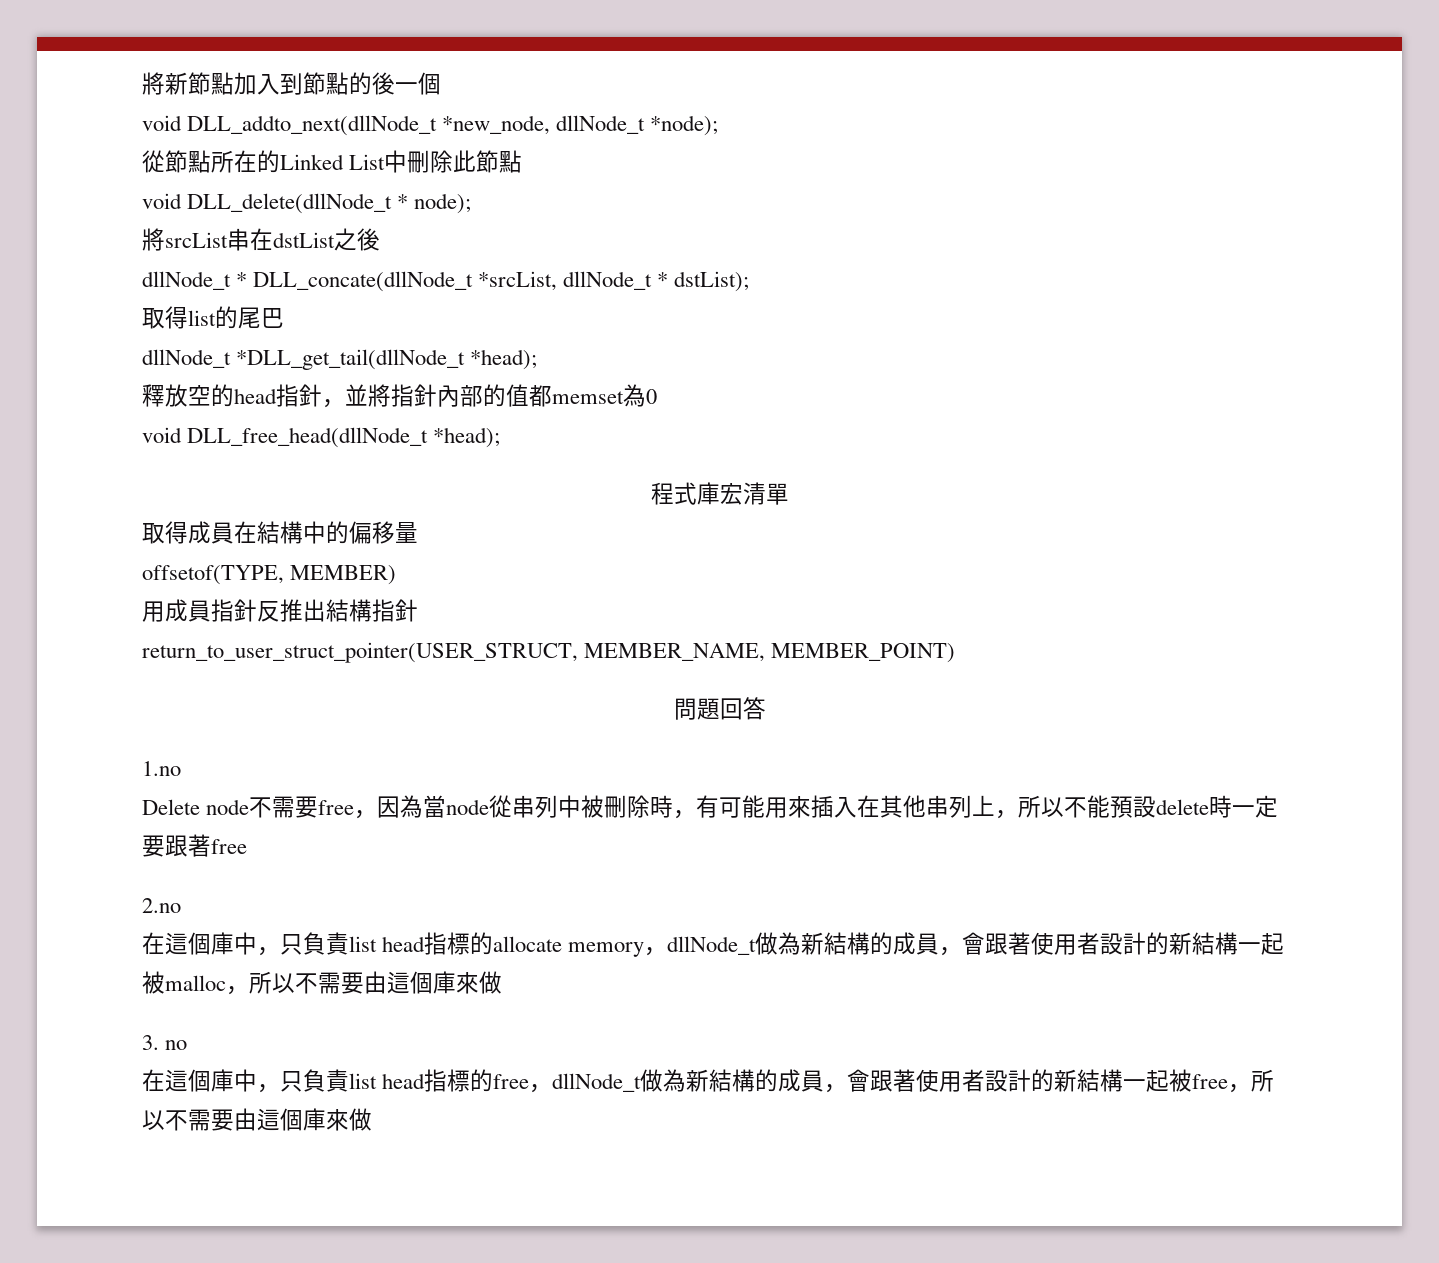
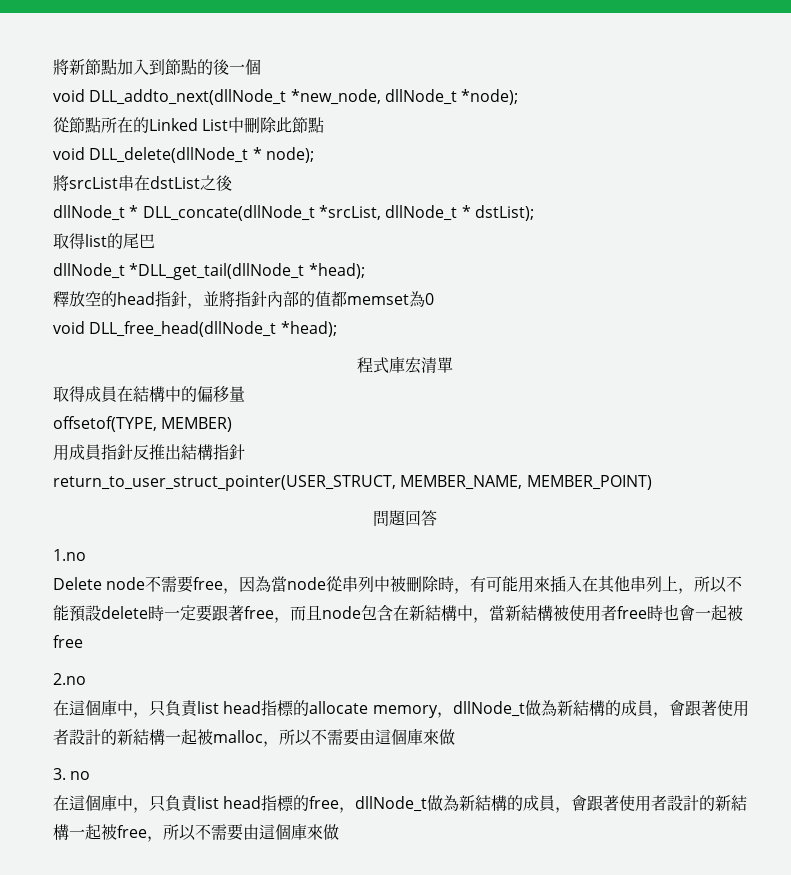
- Delete node不需要free，因為當node從串列中被刪除時，有可能用來插入在其他串列上，所以不能預設delete時一定要跟著free
+ Delete node不需要free，因為當node從串列中被刪除時，有可能用來插入在其他串列上，所以不能預設delete時一定要跟著free，而且node包含在新結構中，當新結構被使用者free時也會一起被free

